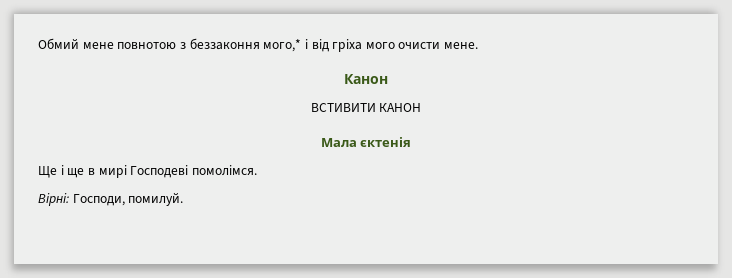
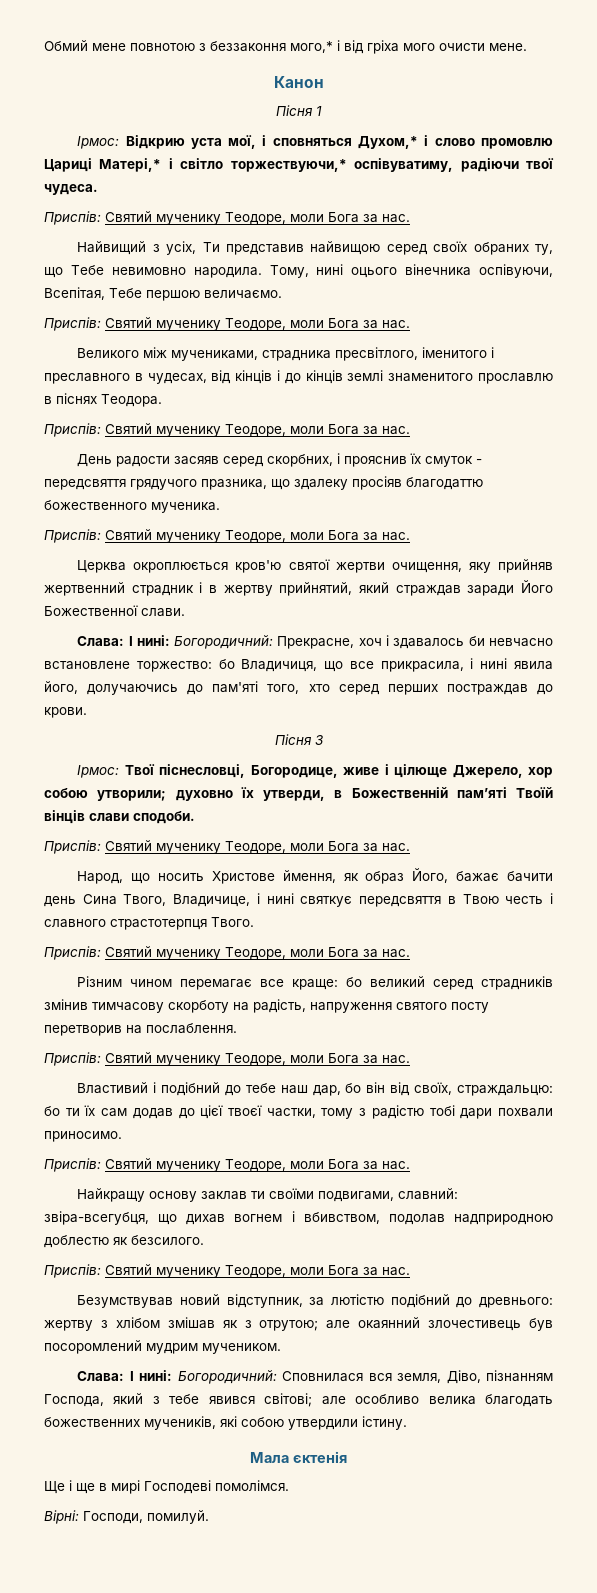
- ВСТИВИТИ КАНОН
+ Пісня 1
+ Ірмос: Відкрию уста мої, і сповняться Духом,* і слово промовлю Цариці Матері,* і світло торжествуючи,* оспівуватиму, радіючи твої чудеса.
+ Приспів: Святий мученику Теодоре, моли Бога за нас.
+ Найвищий з усіх, Ти представив найвищою серед своїх обраних ту, що Тебе невимовно народила. Тому, нині оцього вінечника оспівуючи, Всепітая, Тебе першою величаємо.
+ Приспів: Святий мученику Теодоре, моли Бога за нас.
+ Великого між мучениками, страдника пресвітлого, іменитого і преславного в чудесах, від кінців і до кінців землі знаменитого прославлю в піснях Теодора.
+ Приспів: Святий мученику Теодоре, моли Бога за нас.
+ День радости засяяв серед скорбних, і прояснив їх смуток - передсвяття грядучого празника, що здалеку просіяв благодаттю божественного мученика.
+ Приспів: Святий мученику Теодоре, моли Бога за нас.
+ Церква окроплюється кров'ю святої жертви очищення, яку прийняв жертвенний страдник і в жертву прийнятий, який страждав заради Його Божественної слави.
+ Слава: І нині: Богородичний: Прекрасне, хоч і здавалось би невчасно встановлене торжество: бо Владичиця, що все прикрасила, і нині явила його, долучаючись до пам'яті того, хто серед перших постраждав до крови.
+ Пісня 3
+ Ірмос: Твої піснесловці, Богородице, живе і цілюще Джерело, хор собою утворили; духовно їх утверди, в Божественній пам’яті Твоїй вінців слави сподоби.
+ Приспів: Святий мученику Теодоре, моли Бога за нас.
+ Народ, що носить Христове ймення, як образ Його, бажає бачити день Сина Твого, Владичице, і нині святкує передсвяття в Твою честь і славного страстотерпця Твого.
+ Приспів: Святий мученику Теодоре, моли Бога за нас.
+ Різним чином перемагає все краще: бо великий серед страдників змінив тимчасову скорботу на радість, напруження святого посту перетворив на послаблення.
+ Приспів: Святий мученику Теодоре, моли Бога за нас.
+ Властивий і подібний до тебе наш дар, бо він від своїх, страждальцю: бо ти їх сам додав до цієї твоєї частки, тому з радістю тобі дари похвали приносимо.
+ Приспів: Святий мученику Теодоре, моли Бога за нас.
+ Найкращу основу заклав ти своїми подвигами, славний: звіра-всегубця, що дихав вогнем і вбивством, подолав надприродною доблестю як безсилого.
+ Приспів: Святий мученику Теодоре, моли Бога за нас.
+ Безумствував новий відступник, за лютістю подібний до древнього: жертву з хлібом змішав як з отрутою; але окаянний злочестивець був посоромлений мудрим мучеником.
+ Слава: І нині: Богородичний: Сповнилася вся земля, Діво, пізнанням Господа, який з тебе явився світові; але особливо велика благодать божественних мучеників, які собою утвердили істину.

